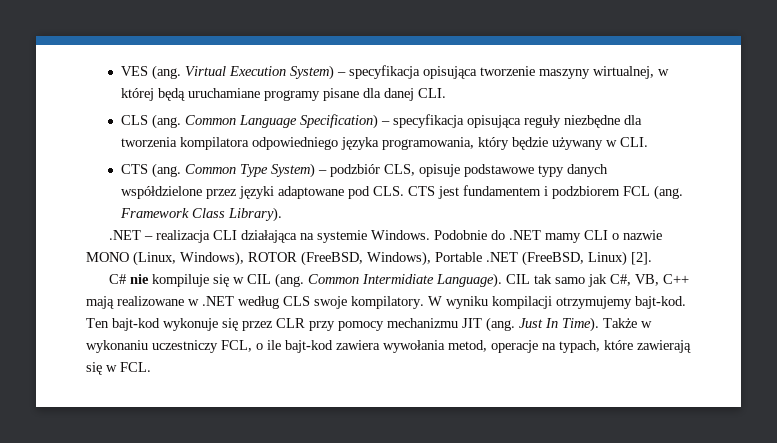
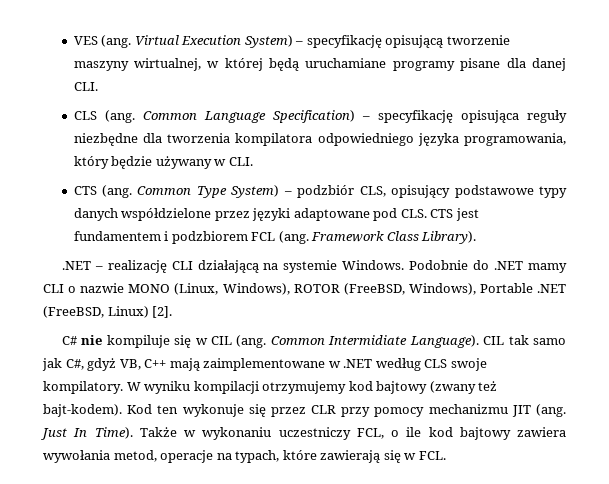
- Virtual Execution System) – specyfikacja opisująca tworzenie maszyny wirtualnej, w której będą uruchamiane programy pisane dla danej CLI.
+ Virtual Execution System) – specyfikację opisującą tworzenie maszyny wirtualnej, w której będą uruchamiane programy pisane dla danej CLI.
- Common Language Specification) – specyfikacja opisująca reguły niezbędne dla tworzenia kompilatora odpowiedniego języka programowania, który będzie używany w CLI.
+ Common Language Specification) – specyfikację opisująca reguły niezbędne dla tworzenia kompilatora odpowiedniego języka programowania, który będzie używany w CLI.
- Common Type System) – podzbiór CLS, opisuje podstawowe typy danych współdzielone przez języki adaptowane pod CLS. CTS jest fundamentem i podzbiorem FCL (ang.
+ Common Type System) – podzbiór CLS, opisujący podstawowe typy danych współdzielone przez języki adaptowane pod CLS. CTS jest fundamentem i podzbiorem FCL (ang.
- .NET – realizacja CLI działająca na systemie Windows.
+ .NET – realizację CLI działającą na systemie Windows.
- CIL tak samo jak C#, VB, C++ mają realizowane w .NET według CLS swoje kompilatory.
+ CIL tak samo jak C#, gdyż VB, C++ mają zaimplementowane w .NET według CLS swoje kompilatory.
- W wyniku kompilacji otrzymujemy bajt-kod. Ten bajt-kod wykonuje się przez CLR przy pomocy mechanizmu JIT (ang.
+ W wyniku kompilacji otrzymujemy kod bajtowy (zwany też bajt-kodem). Kod ten wykonuje się przez CLR przy pomocy mechanizmu JIT (ang.
- Także w wykonaniu uczestniczy FCL, o ile bajt-kod zawiera wywołania metod, operacje na typach, które zawierają się w FCL.
+ Także w wykonaniu uczestniczy FCL, o ile kod bajtowy zawiera wywołania metod, operacje na typach, które zawierają się w FCL.

